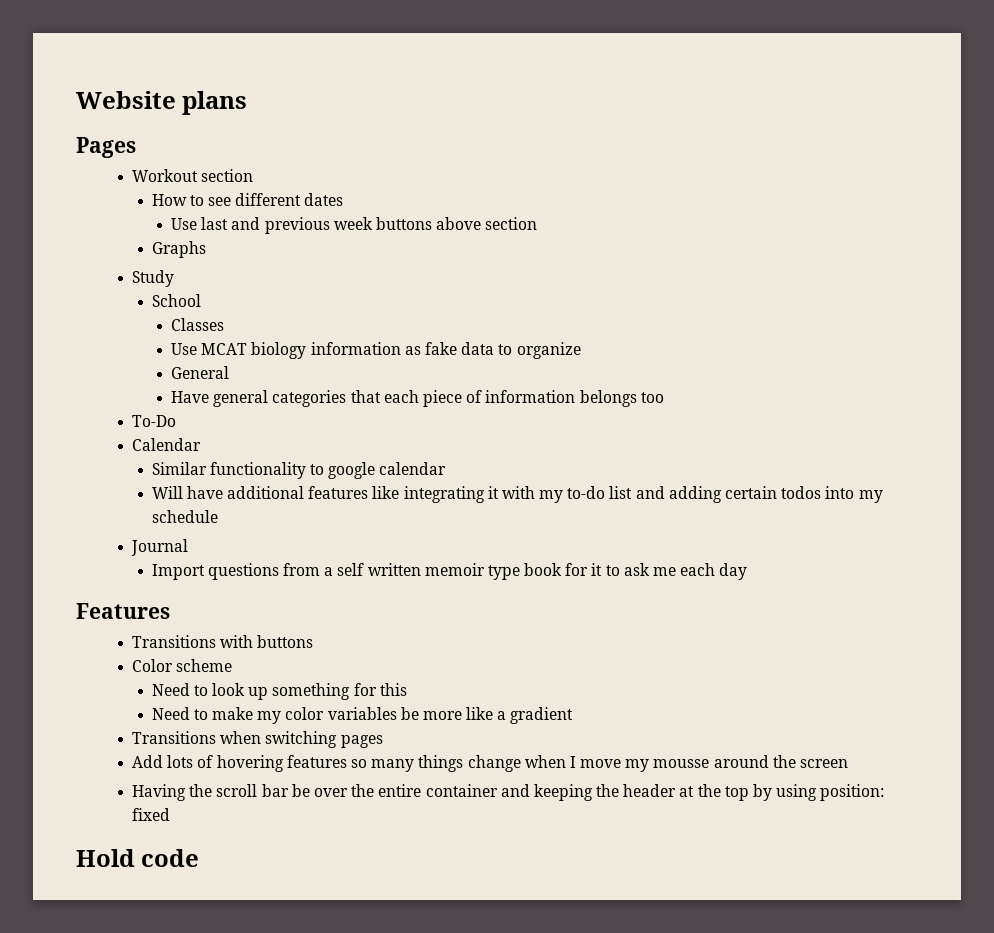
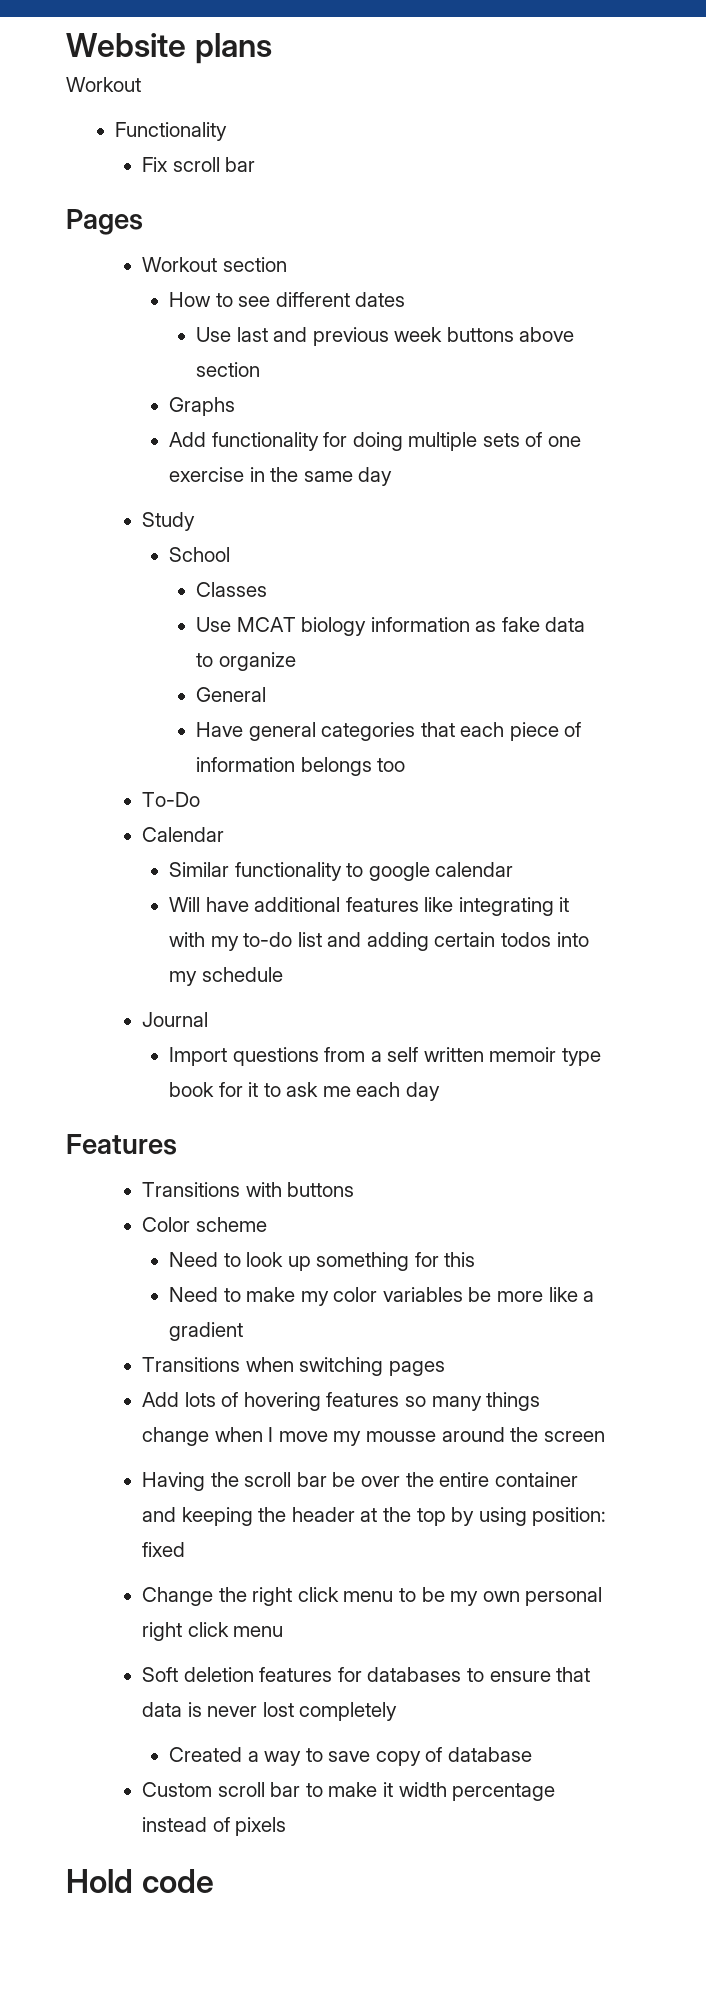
  Website plans
+ Workout
+ Functionality
+ Fix scroll bar
+ Add functionality for doing multiple sets of one exercise in the same day
+ Change the right click menu to be my own personal right click menu
+ Soft deletion features for databases to ensure that data is never lost completely
+ Created a way to save copy of database
+ Custom scroll bar to make it width percentage instead of pixels

